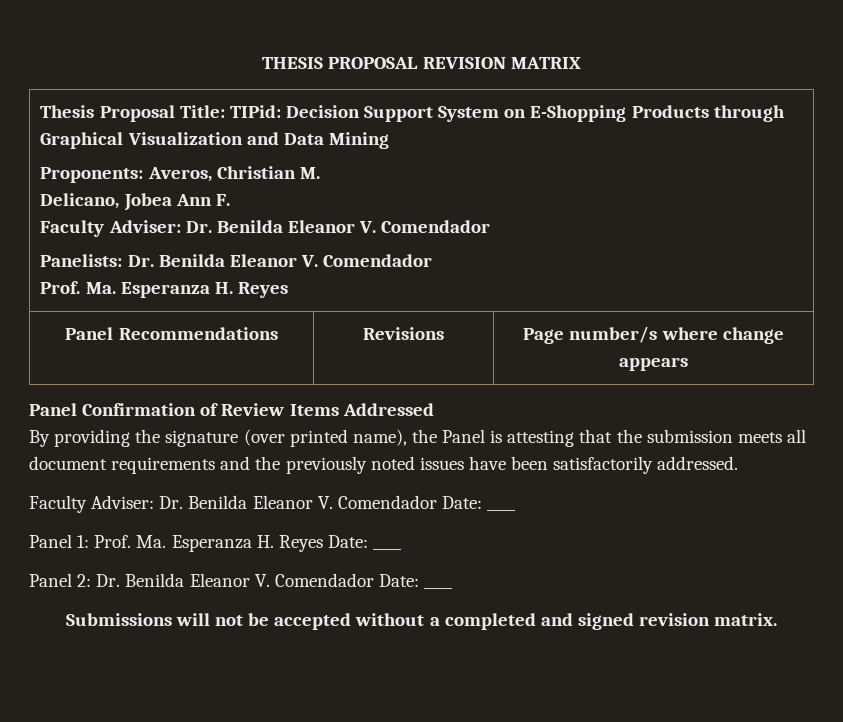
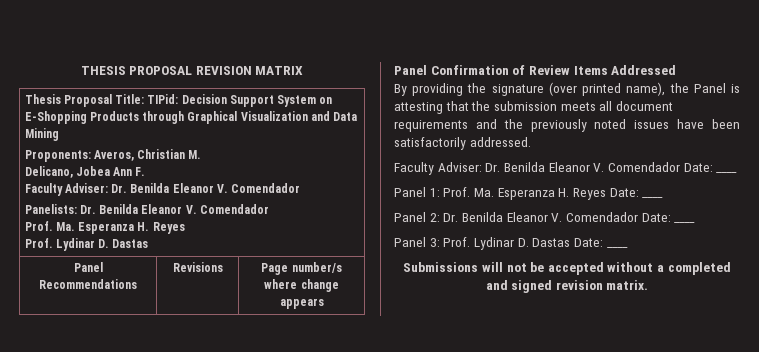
  Panelists: Dr. Benilda Eleanor V. Comendador
  Prof. Ma. Esperanza H. Reyes
+ Prof. Lydinar D. Dastas
+ Panel 3: Prof. Lydinar D. Dastas Date: ____

